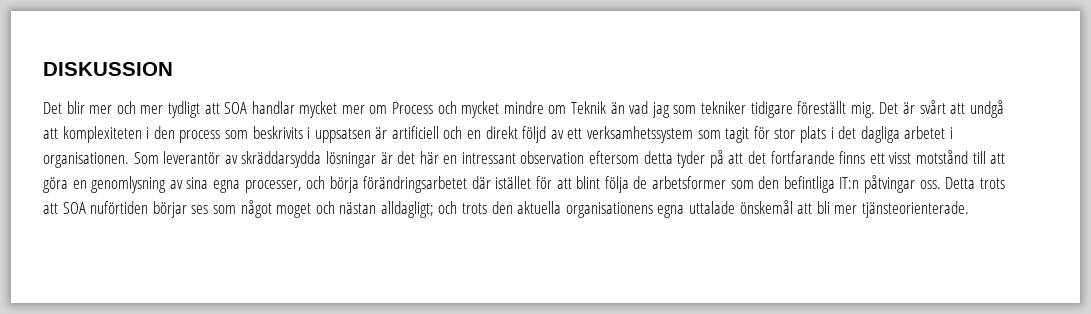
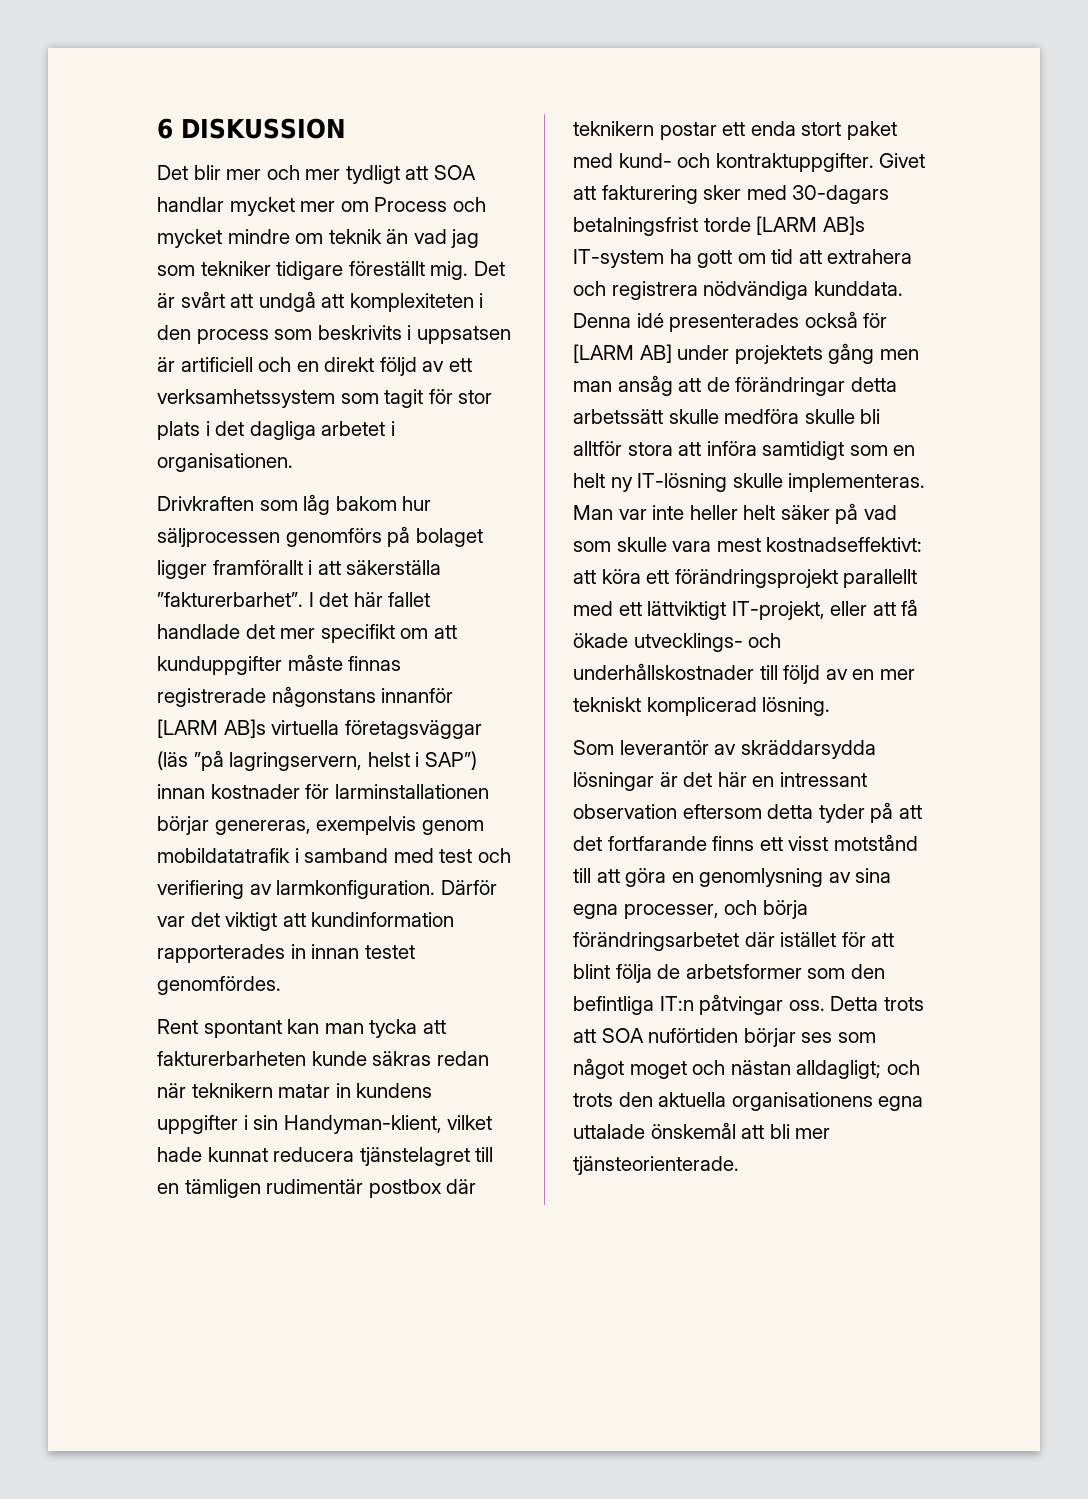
- DISKUSSION
+ 6 DISKUSSION
- Det blir mer och mer tydligt att SOA handlar mycket mer om Process och mycket mindre om Teknik än vad jag som tekniker tidigare föreställt mig.
+ Det blir mer och mer tydligt att SOA handlar mycket mer om Process och mycket mindre om teknik än vad jag som tekniker tidigare föreställt mig.
- Det är svårt att undgå att komplexiteten i den process som beskrivits i uppsatsen är artificiell och en direkt följd av ett verksamhetssystem som tagit för stor plats i det dagliga arbetet i organisationen. Som leverantör av skräddarsydda lösningar är det här en intressant observation eftersom detta tyder på att det fortfarande finns ett visst motstånd till att göra en genomlysning av sina egna processer, och börja förändringsarbetet där istället för att blint följa de arbetsformer som den befintliga IT:n påtvingar oss.
+ Det är svårt att undgå att komplexiteten i den process som beskrivits i uppsatsen är artificiell och en direkt följd av ett verksamhetssystem som tagit för stor plats i det dagliga arbetet i organisationen.
+ Drivkraften som låg bakom hur säljprocessen genomförs på bolaget ligger framförallt i att säkerställa ”fakturerbarhet”. I det här fallet handlade det mer specifikt om att kunduppgifter måste finnas registrerade någonstans innanför [LARM AB]s virtuella företagsväggar (läs ”på lagringservern, helst i SAP”) innan kostnader för larminstallationen börjar genereras, exempelvis genom mobildatatrafik i samband med test och verifiering av larmkonfiguration. Därför var det viktigt att kundinformation rapporterades in innan testet genomfördes.
+ Rent spontant kan man tycka att fakturerbarheten kunde säkras redan när teknikern matar in kundens uppgifter i sin Handyman-klient, vilket hade kunnat reducera tjänstelagret till en tämligen rudimentär postbox där teknikern postar ett enda stort paket med kund- och kontraktuppgifter. Givet att fakturering sker med 30-dagars betalningsfrist torde [LARM AB]s IT-system ha gott om tid att extrahera och registrera nödvändiga kunddata. Denna idé presenterades också för [LARM AB] under projektets gång men man ansåg att de förändringar detta arbetssätt skulle medföra skulle bli alltför stora att införa samtidigt som en helt ny IT-lösning skulle implementeras. Man var inte heller helt säker på vad som skulle vara mest kostnadseffektivt: att köra ett förändringsprojekt parallellt med ett lättviktigt IT-projekt, eller att få ökade utvecklings- och underhållskostnader till följd av en mer tekniskt komplicerad lösning.
+ Som leverantör av skräddarsydda lösningar är det här en intressant observation eftersom detta tyder på att det fortfarande finns ett visst motstånd till att göra en genomlysning av sina egna processer, och börja förändringsarbetet där istället för att blint följa de arbetsformer som den befintliga IT:n påtvingar oss.

